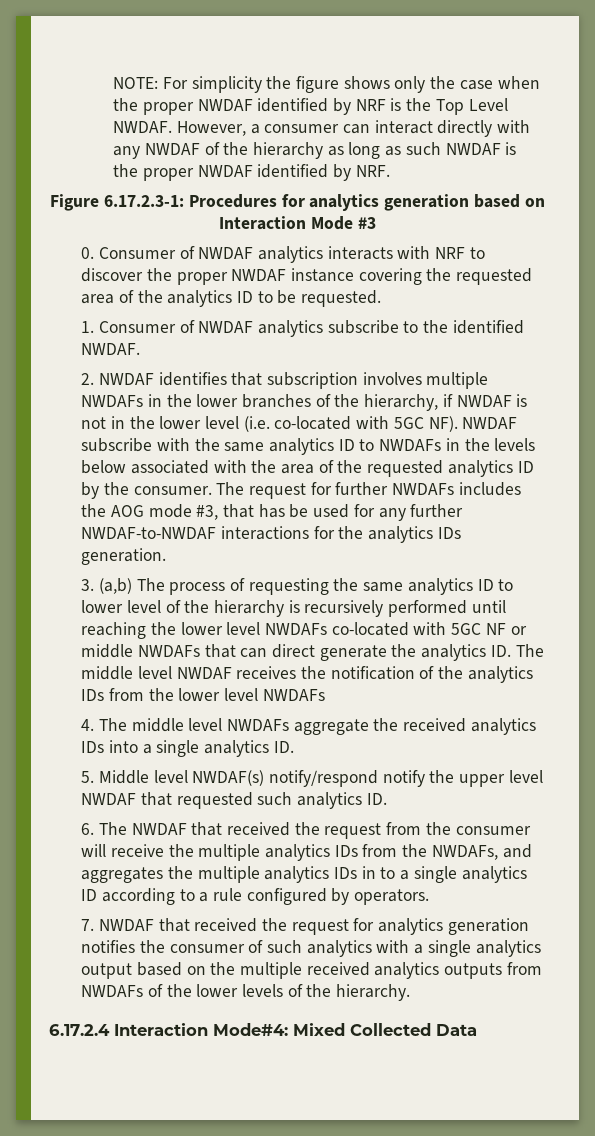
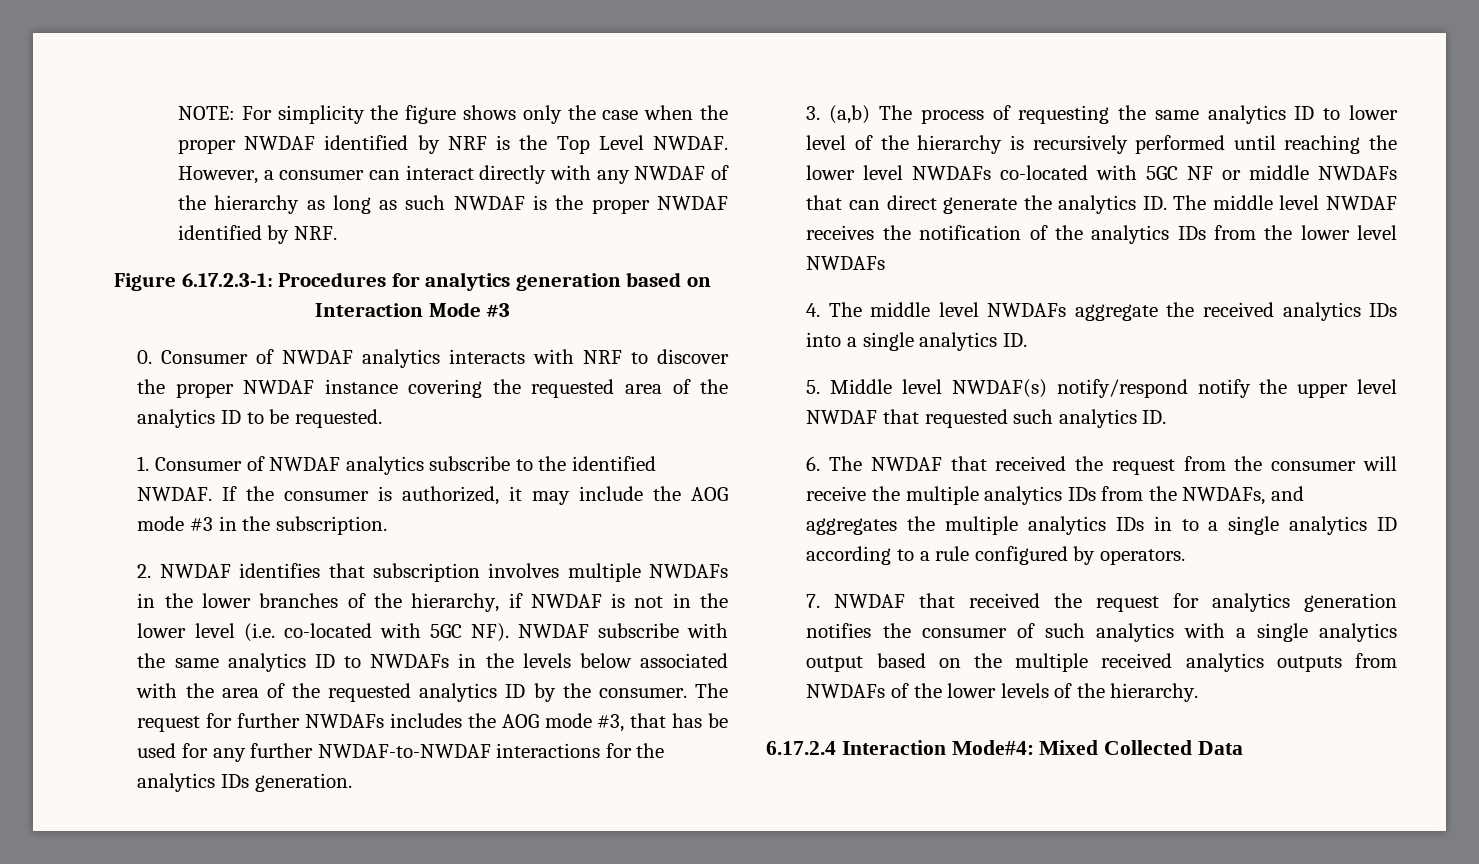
+ If the consumer is authorized, it may include the AOG mode #3 in the subscription.

